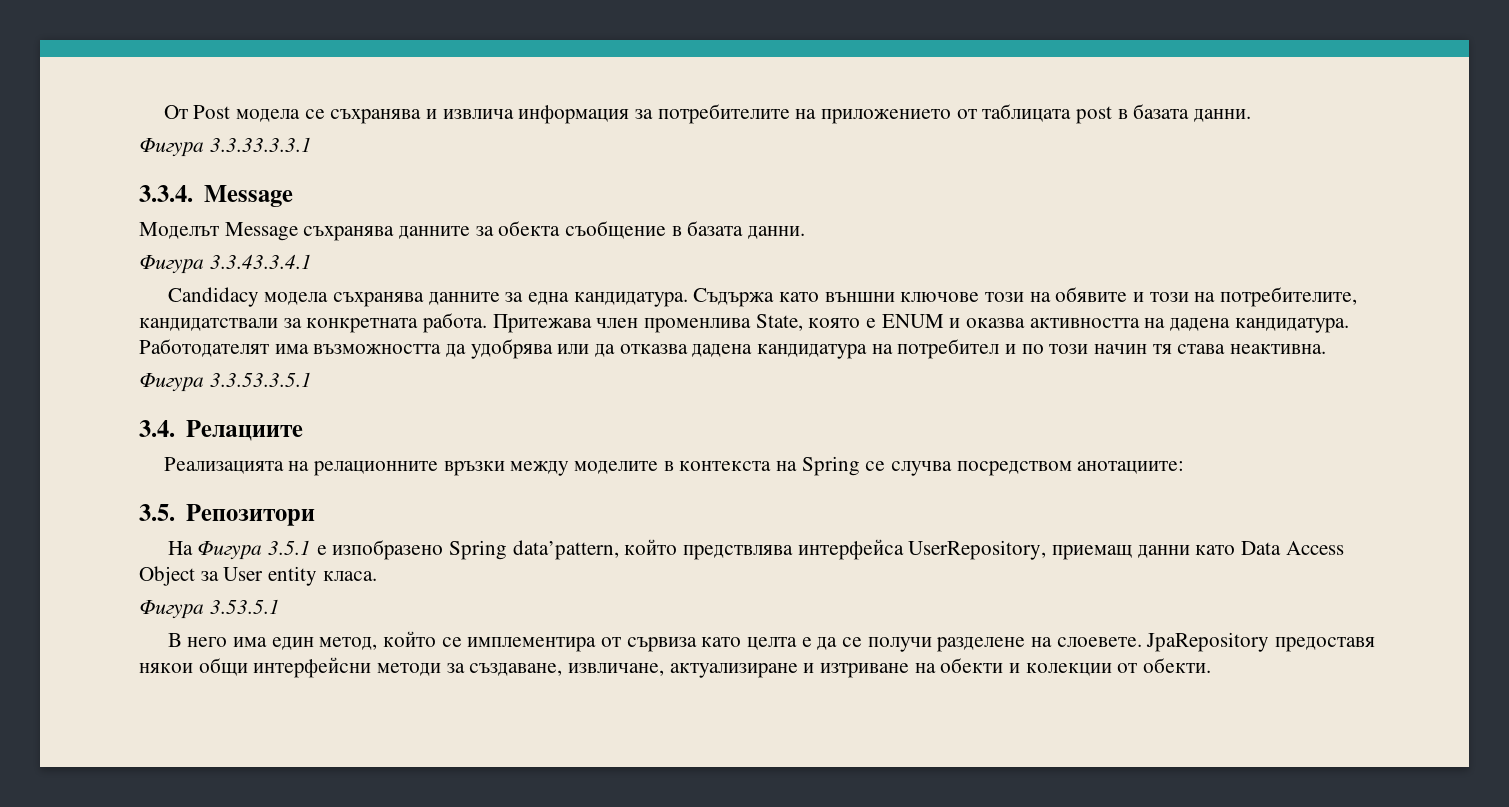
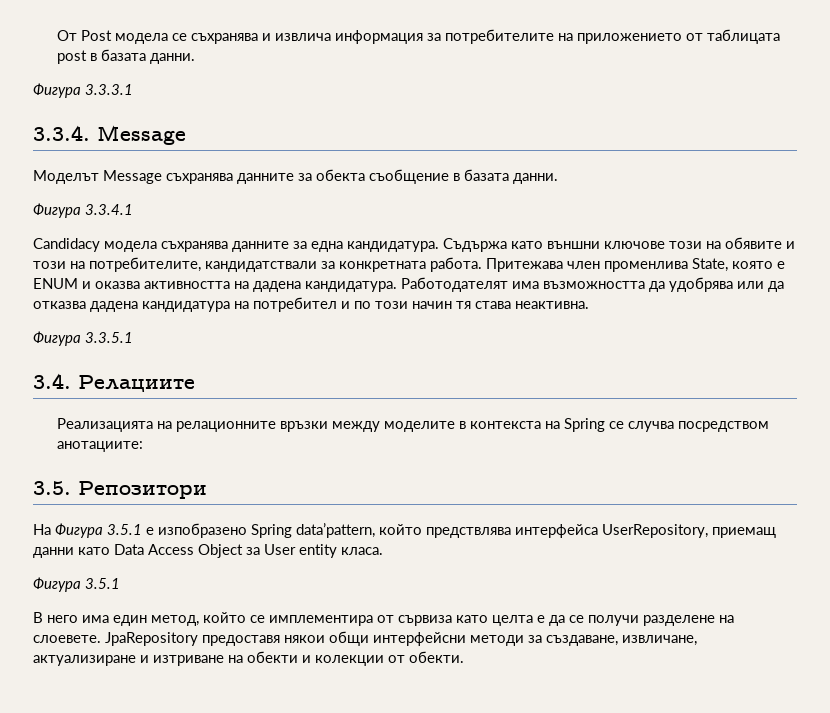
- Фигура 3.3.33.3.3.1
+ Фигура 3.3.3.1
- Фигура 3.3.43.3.4.1
+ Фигура 3.3.4.1
- Фигура 3.3.53.3.5.1
+ Фигура 3.3.5.1
  На Фигура 3.5.1 е изпобразено Spring data’pattern, който предствлява интерфейса UserRepository, приемащ данни като Data Access Object за User entity класа.
- Фигура 3.53.5.1
+ Фигура 3.5.1

